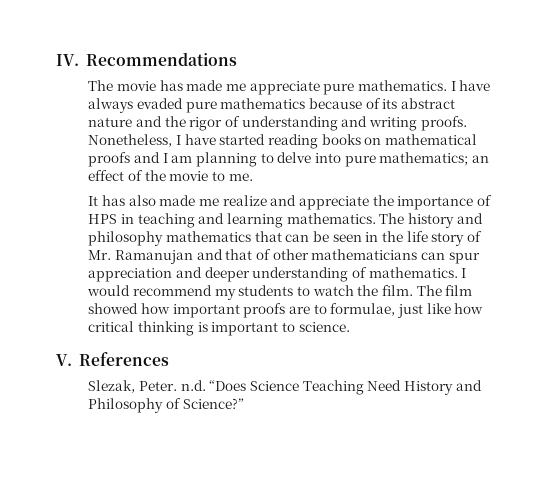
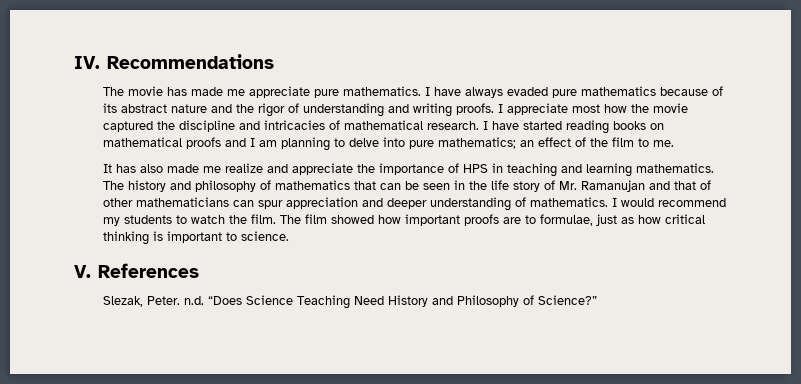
- Nonetheless, I have started reading books on mathematical proofs and I am planning to delve into pure mathematics; an effect of the movie to me.
+ I appreciate most how the movie captured the discipline and intricacies of mathematical research. I have started reading books on mathematical proofs and I am planning to delve into pure mathematics; an effect of the film to me.
- The history and philosophy mathematics that can be seen in the life story of Mr. Ramanujan and that of other mathematicians can spur appreciation and deeper understanding of mathematics.
+ The history and philosophy of mathematics that can be seen in the life story of Mr. Ramanujan and that of other mathematicians can spur appreciation and deeper understanding of mathematics.
- The film showed how important proofs are to formulae, just like how critical thinking is important to science.
+ The film showed how important proofs are to formulae, just as how critical thinking is important to science.

